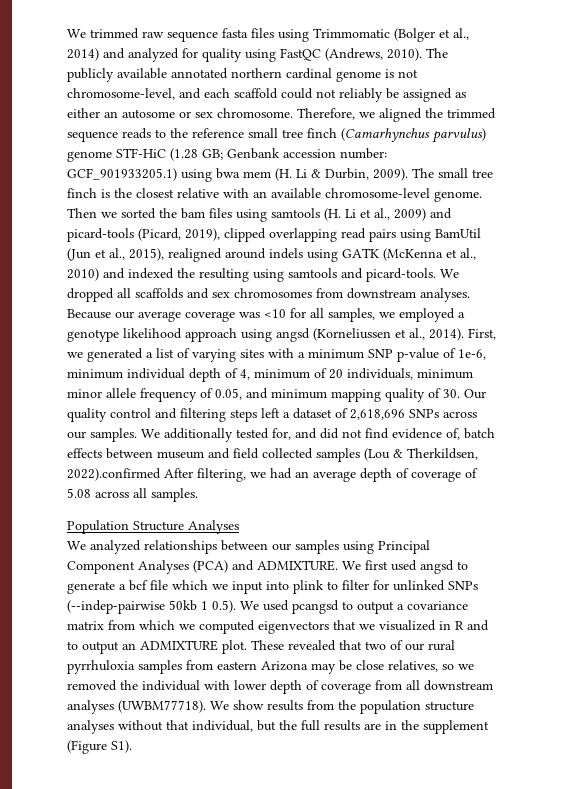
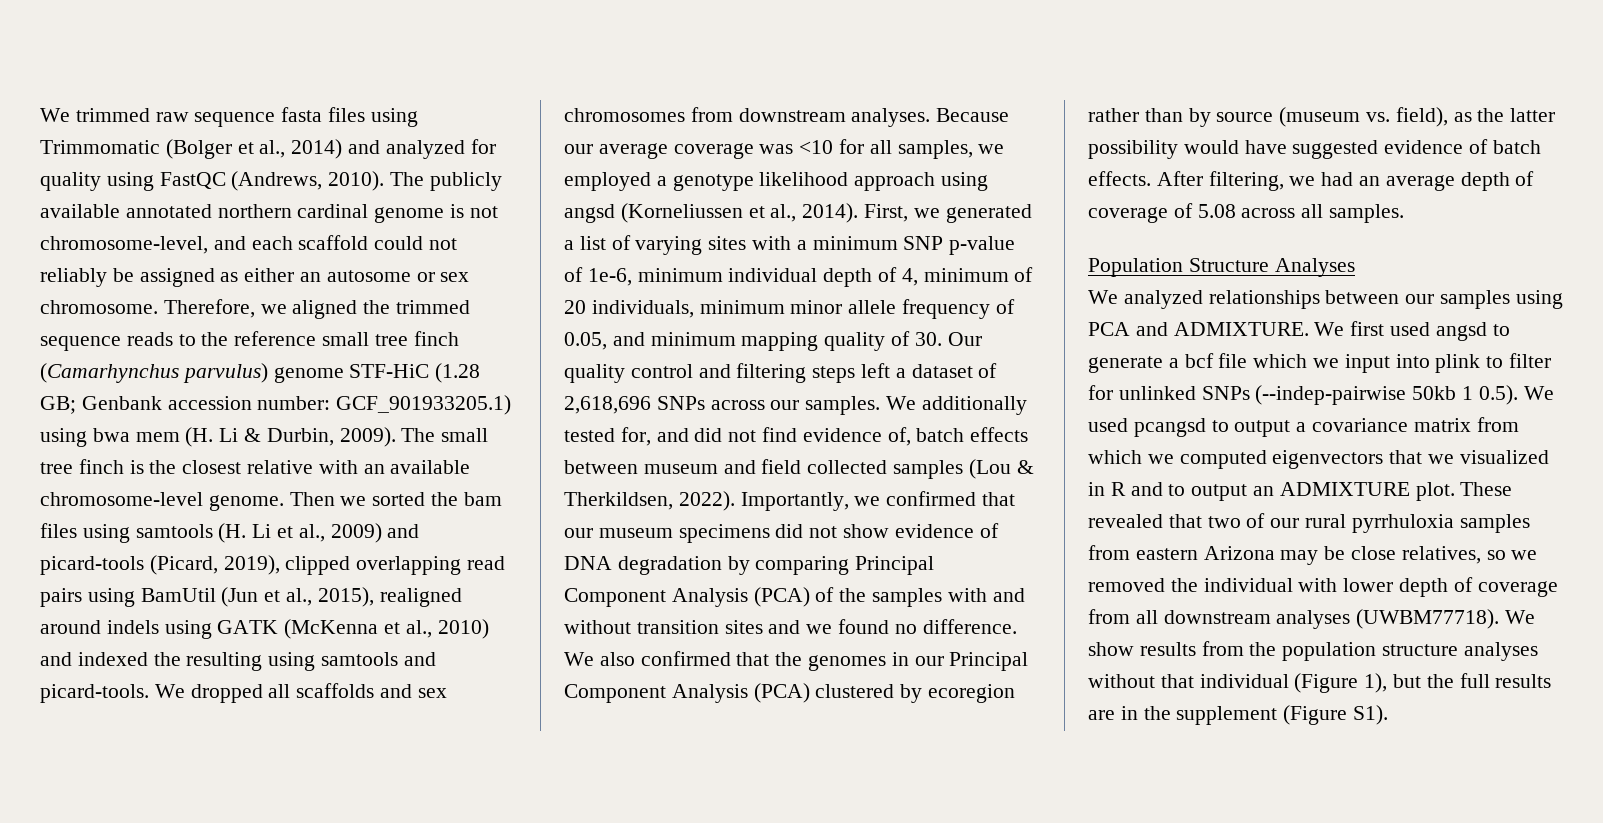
- We additionally tested for, and did not find evidence of, batch effects between museum and field collected samples (Lou & Therkildsen, 2022).confirmed After filtering, we had an average depth of coverage of 5.08 across all samples.
+ We additionally tested for, and did not find evidence of, batch effects between museum and field collected samples (Lou & Therkildsen, 2022). Importantly, we confirmed that our museum specimens did not show evidence of DNA degradation by comparing Principal Component Analysis (PCA) of the samples with and without transition sites and we found no difference. We also confirmed that the genomes in our Principal Component Analysis (PCA) clustered by ecoregion rather than by source (museum vs. field), as the latter possibility would have suggested evidence of batch effects. After filtering, we had an average depth of coverage of 5.08 across all samples.
- We analyzed relationships between our samples using Principal Component Analyses (PCA) and ADMIXTURE.
+ We analyzed relationships between our samples using PCA and ADMIXTURE.
- We show results from the population structure analyses without that individual, but the full results are in the supplement (Figure S1).
+ We show results from the population structure analyses without that individual (Figure 1), but the full results are in the supplement (Figure S1).

